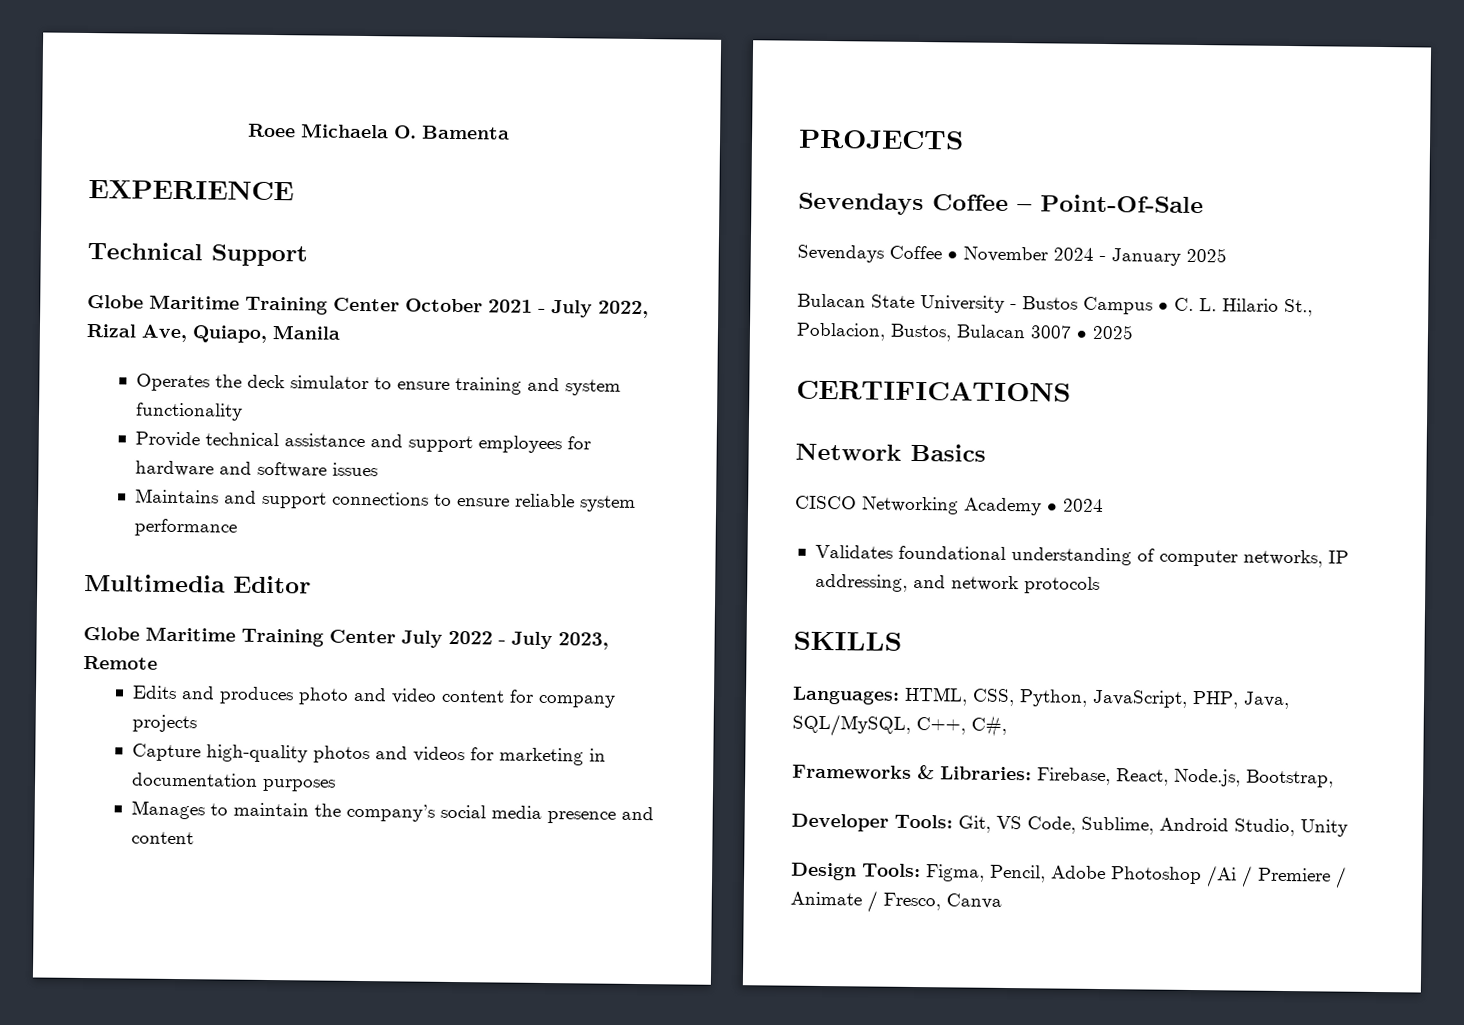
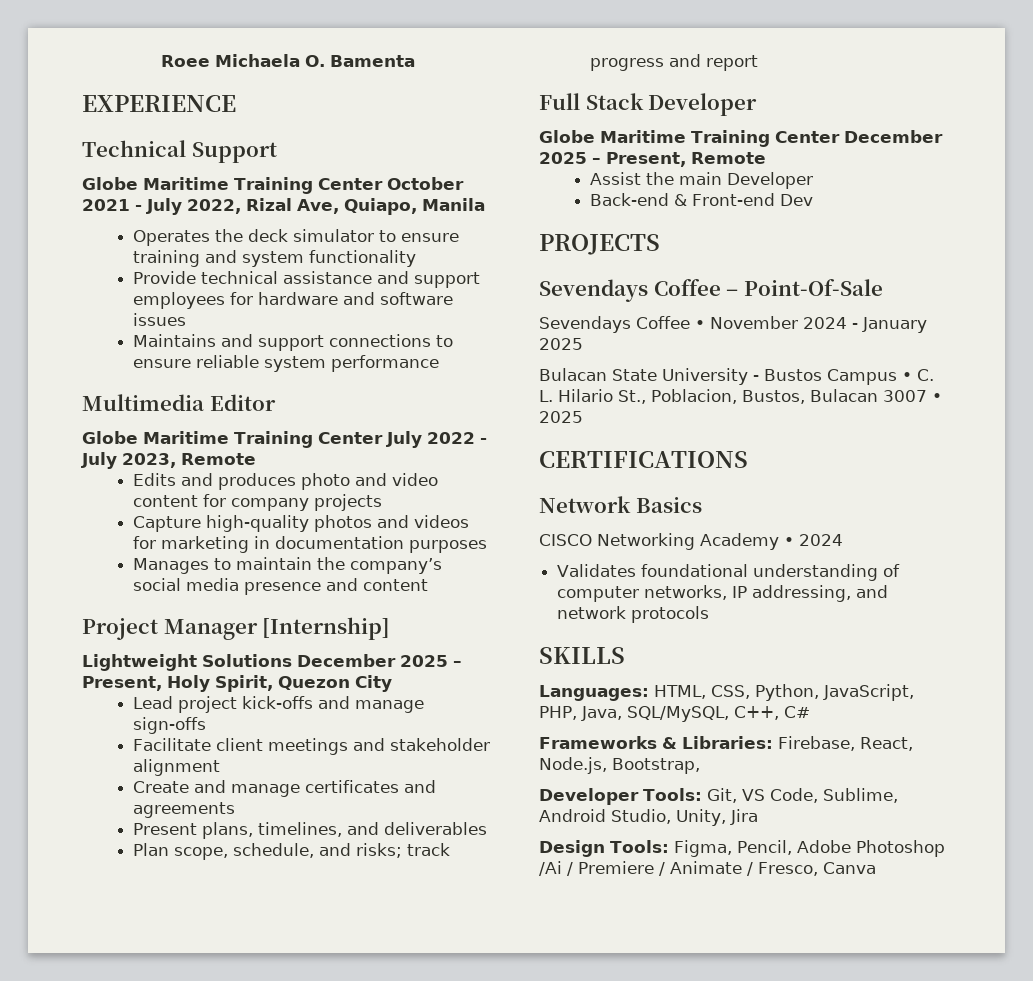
+ Project Manager [Internship]
+ Lightweight Solutions December 2025 – Present, Holy Spirit, Quezon City
+ Lead project kick‑offs and manage sign‑offs
+ Facilitate client meetings and stakeholder alignment
+ Create and manage certificates and agreements
+ Present plans, timelines, and deliverables
+ Plan scope, schedule, and risks; track progress and report
+ Full Stack Developer
+ Globe Maritime Training Center December 2025 – Present, Remote
+ Assist the main Developer
+ Back-end & Front-end Dev
- Languages: HTML, CSS, Python, JavaScript, PHP, Java, SQL/MySQL, C++, C#,
+ Languages: HTML, CSS, Python, JavaScript, PHP, Java, SQL/MySQL, C++, C#
- Developer Tools: Git, VS Code, Sublime, Android Studio, Unity
+ Developer Tools: Git, VS Code, Sublime, Android Studio, Unity, Jira

